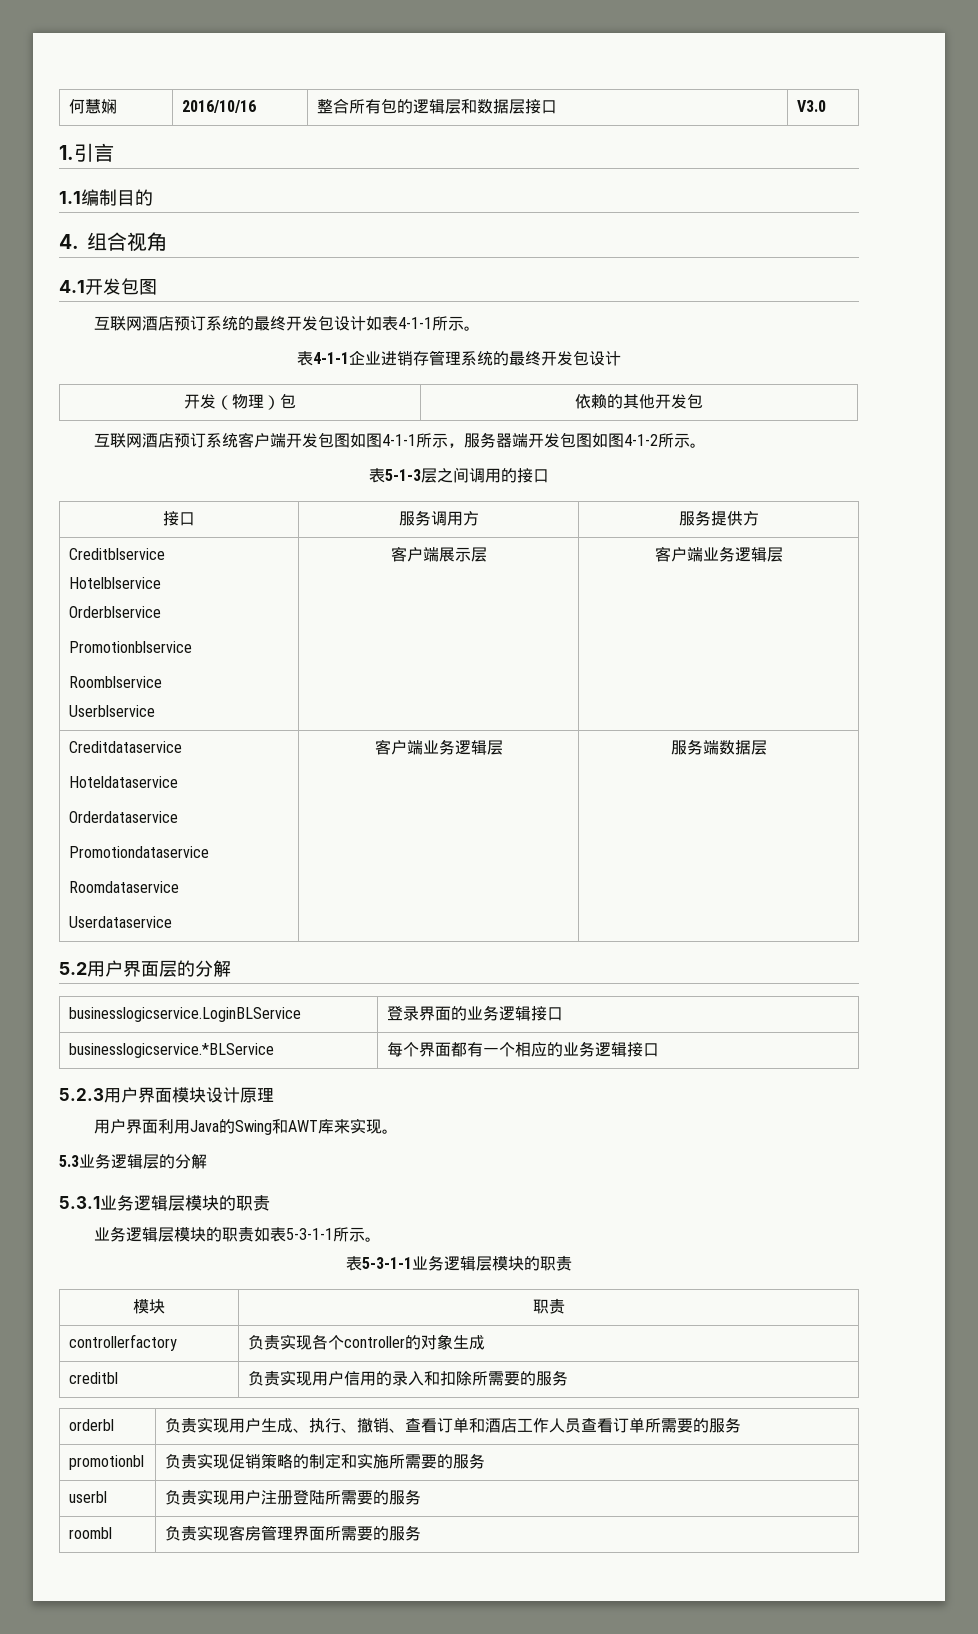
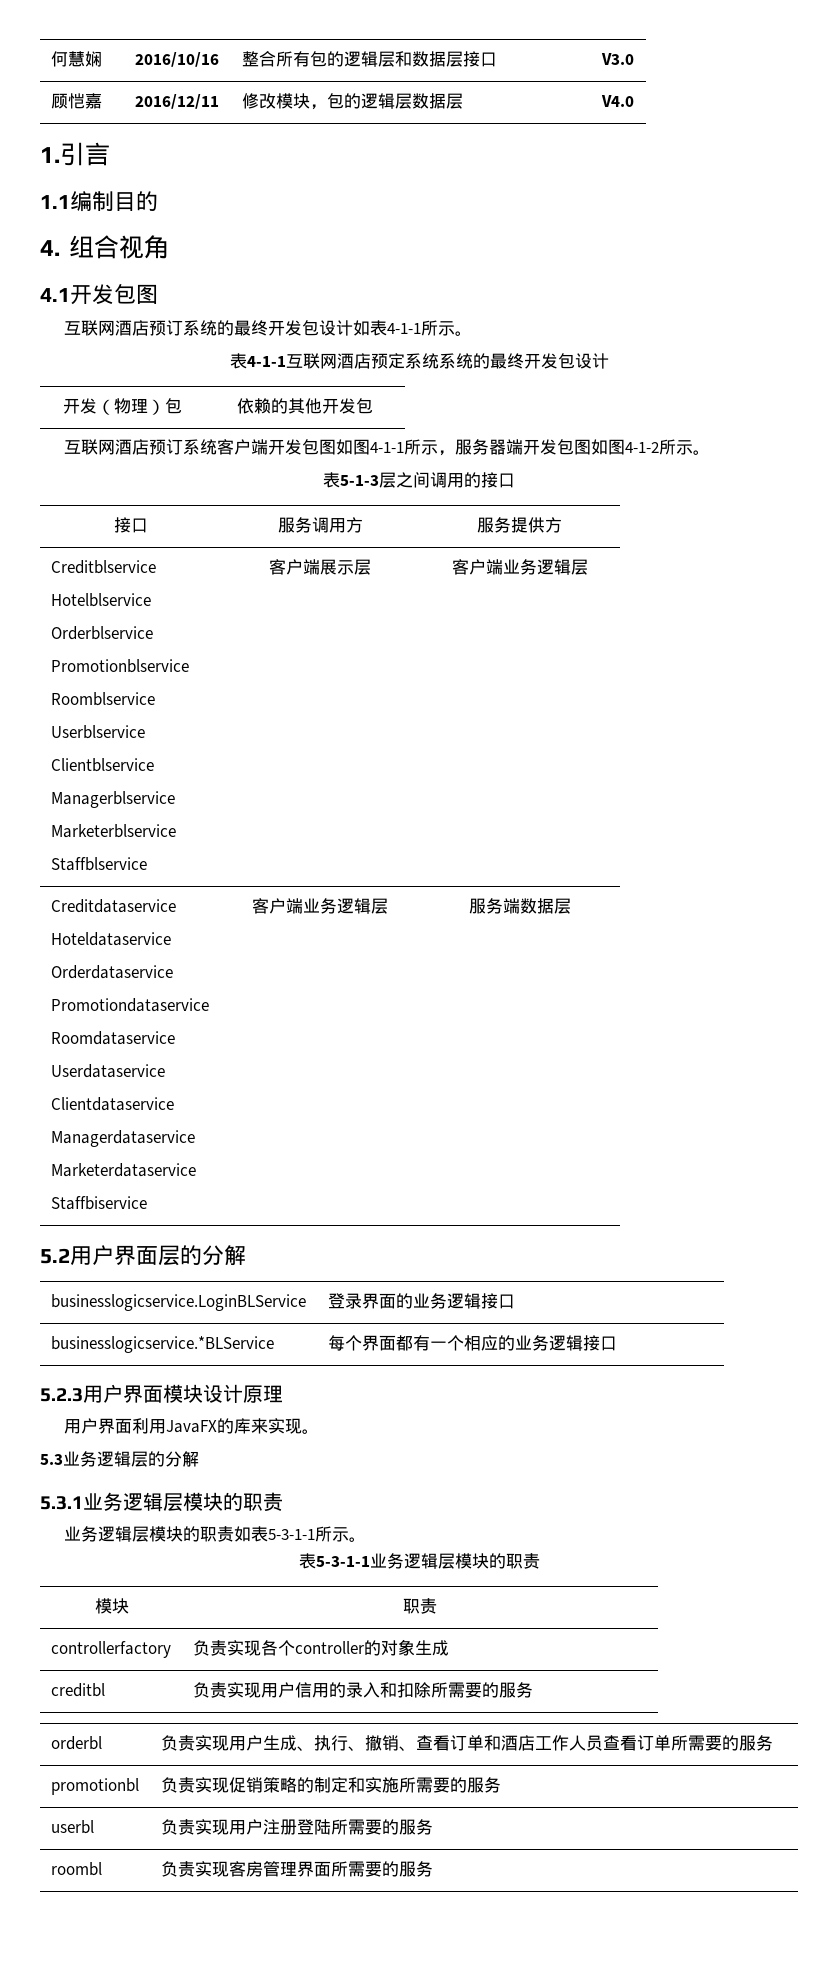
+ 顾恺嘉 | 2016/12/11 | 修改模块，包的逻辑层数据层 | V4.0
- 表4-1-1企业进销存管理系统的最终开发包设计
+ 表4-1-1互联网酒店预定系统系统的最终开发包设计
  Creditblservice
  Hotelblservice
  Orderblservice
  Promotionblservice
  Roomblservice
- Userblservice | 客户端展示层 | 客户端业务逻辑层
+ Userblservice
+ Clientblservice
+ Managerblservice
+ Marketerblservice
+ Staffblservice | 客户端展示层 | 客户端业务逻辑层
  Creditdataservice
  Hoteldataservice
  Orderdataservice
  Promotiondataservice
  Roomdataservice
- Userdataservice | 客户端业务逻辑层 | 服务端数据层
+ Userdataservice
+ Clientdataservice
+ Managerdataservice
+ Marketerdataservice
+ Staffbiservice | 客户端业务逻辑层 | 服务端数据层
- 用户界面利用Java的Swing和AWT库来实现。
+ 用户界面利用JavaFX的库来实现。

